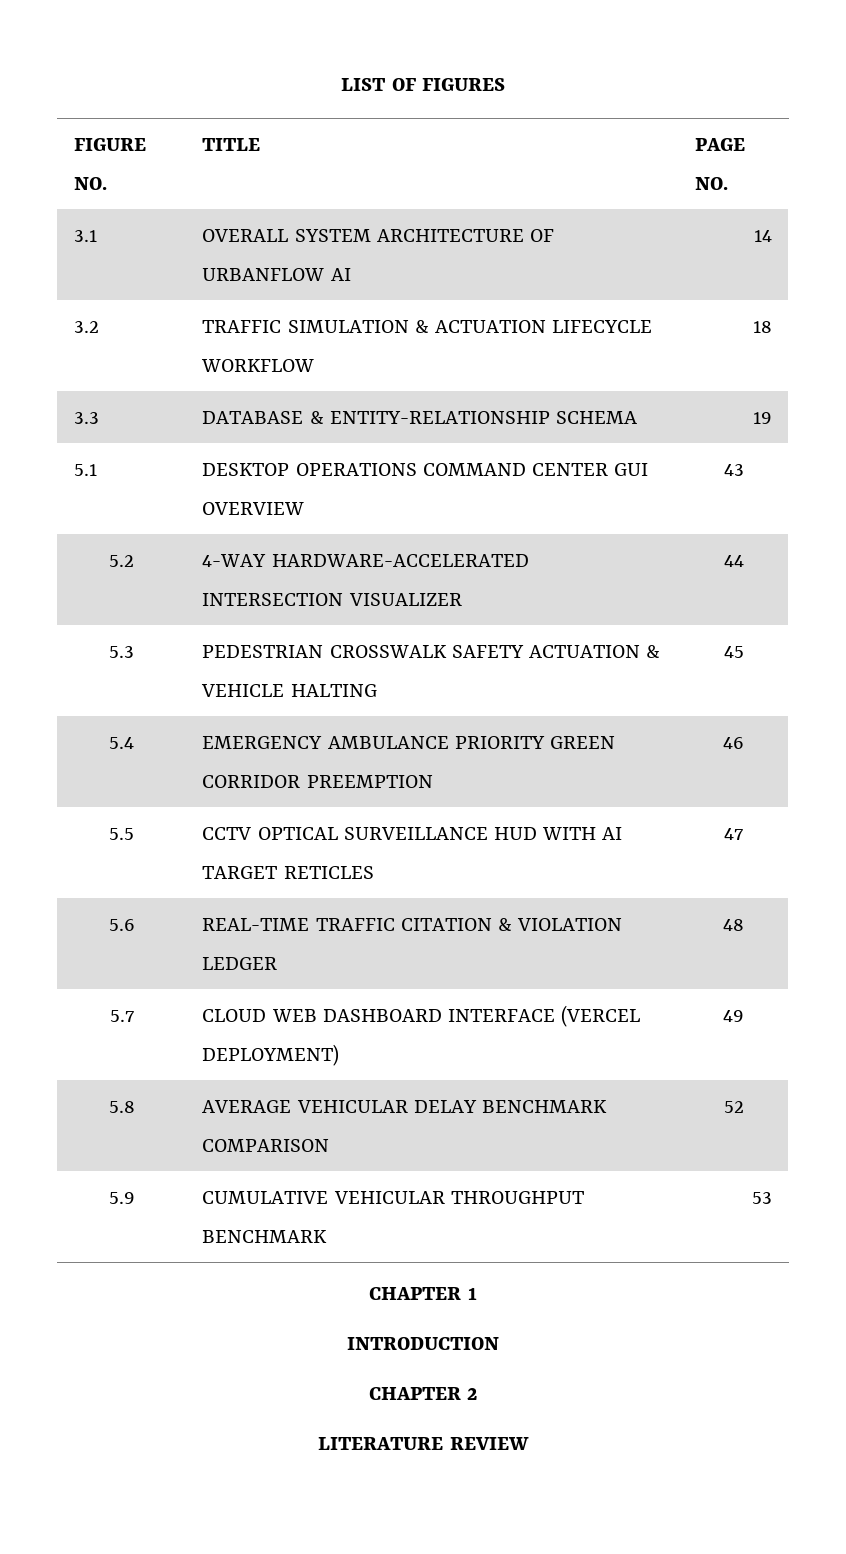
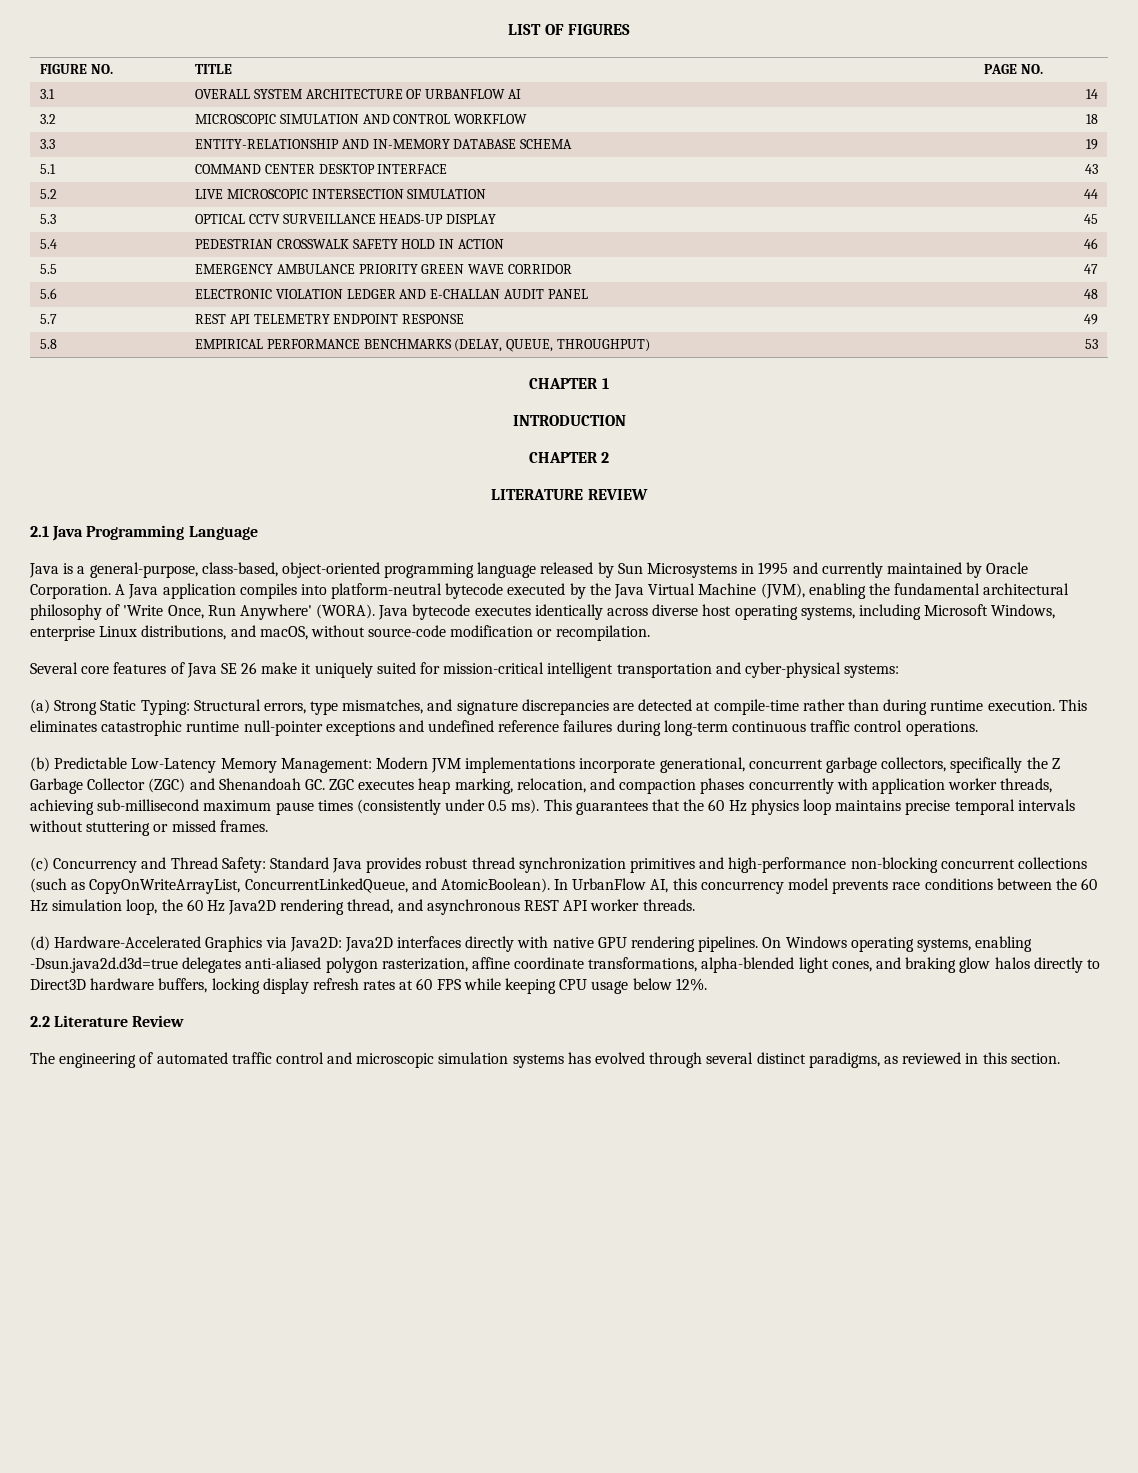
- 3.2 | TRAFFIC SIMULATION & ACTUATION LIFECYCLE WORKFLOW | 18
+ 3.2 | MICROSCOPIC SIMULATION AND CONTROL WORKFLOW | 18
- 3.3 | DATABASE & ENTITY-RELATIONSHIP SCHEMA | 19
+ 3.3 | ENTITY-RELATIONSHIP AND IN-MEMORY DATABASE SCHEMA | 19
- 5.1 | DESKTOP OPERATIONS COMMAND CENTER GUI OVERVIEW | 43
- 5.2 | 4-WAY HARDWARE-ACCELERATED INTERSECTION VISUALIZER | 44
- 5.3 | PEDESTRIAN CROSSWALK SAFETY ACTUATION & VEHICLE HALTING | 45
- 5.4 | EMERGENCY AMBULANCE PRIORITY GREEN CORRIDOR PREEMPTION | 46
- 5.5 | CCTV OPTICAL SURVEILLANCE HUD WITH AI TARGET RETICLES | 47
- 5.6 | REAL-TIME TRAFFIC CITATION & VIOLATION LEDGER | 48
- 5.7 | CLOUD WEB DASHBOARD INTERFACE (VERCEL DEPLOYMENT) | 49
- 5.8 | AVERAGE VEHICULAR DELAY BENCHMARK COMPARISON | 52
- 5.9 | CUMULATIVE VEHICULAR THROUGHPUT BENCHMARK | 53
+ 5.1 | COMMAND CENTER DESKTOP INTERFACE | 43
+ 5.2 | LIVE MICROSCOPIC INTERSECTION SIMULATION | 44
+ 5.3 | OPTICAL CCTV SURVEILLANCE HEADS-UP DISPLAY | 45
+ 5.4 | PEDESTRIAN CROSSWALK SAFETY HOLD IN ACTION | 46
+ 5.5 | EMERGENCY AMBULANCE PRIORITY GREEN WAVE CORRIDOR | 47
+ 5.6 | ELECTRONIC VIOLATION LEDGER AND E-CHALLAN AUDIT PANEL | 48
+ 5.7 | REST API TELEMETRY ENDPOINT RESPONSE | 49
+ 5.8 | EMPIRICAL PERFORMANCE BENCHMARKS (DELAY, QUEUE, THROUGHPUT) | 53
+ 2.1 Java Programming Language
+ Java is a general-purpose, class-based, object-oriented programming language released by Sun Microsystems in 1995 and currently maintained by Oracle Corporation. A Java application compiles into platform-neutral bytecode executed by the Java Virtual Machine (JVM), enabling the fundamental architectural philosophy of 'Write Once, Run Anywhere' (WORA). Java bytecode executes identically across diverse host operating systems, including Microsoft Windows, enterprise Linux distributions, and macOS, without source-code modification or recompilation.
+ Several core features of Java SE 26 make it uniquely suited for mission-critical intelligent transportation and cyber-physical systems:
+ (a) Strong Static Typing: Structural errors, type mismatches, and signature discrepancies are detected at compile-time rather than during runtime execution. This eliminates catastrophic runtime null-pointer exceptions and undefined reference failures during long-term continuous traffic control operations.
+ (b) Predictable Low-Latency Memory Management: Modern JVM implementations incorporate generational, concurrent garbage collectors, specifically the Z Garbage Collector (ZGC) and Shenandoah GC. ZGC executes heap marking, relocation, and compaction phases concurrently with application worker threads, achieving sub-millisecond maximum pause times (consistently under 0.5 ms). This guarantees that the 60 Hz physics loop maintains precise temporal intervals without stuttering or missed frames.
+ (c) Concurrency and Thread Safety: Standard Java provides robust thread synchronization primitives and high-performance non-blocking concurrent collections (such as CopyOnWriteArrayList, ConcurrentLinkedQueue, and AtomicBoolean). In UrbanFlow AI, this concurrency model prevents race conditions between the 60 Hz simulation loop, the 60 Hz Java2D rendering thread, and asynchronous REST API worker threads.
+ (d) Hardware-Accelerated Graphics via Java2D: Java2D interfaces directly with native GPU rendering pipelines. On Windows operating systems, enabling -Dsun.java2d.d3d=true delegates anti-aliased polygon rasterization, affine coordinate transformations, alpha-blended light cones, and braking glow halos directly to Direct3D hardware buffers, locking display refresh rates at 60 FPS while keeping CPU usage below 12%.
+ 2.2 Literature Review
+ The engineering of automated traffic control and microscopic simulation systems has evolved through several distinct paradigms, as reviewed in this section.

